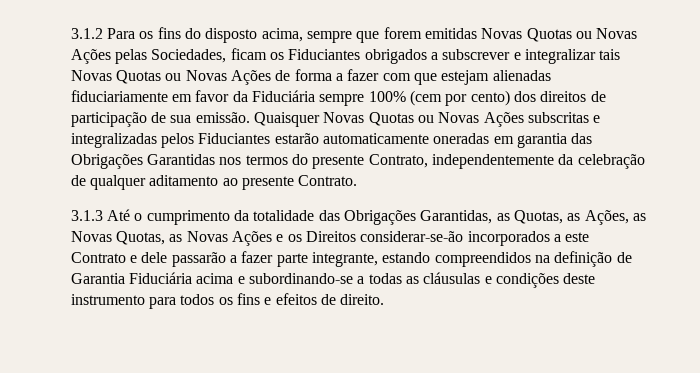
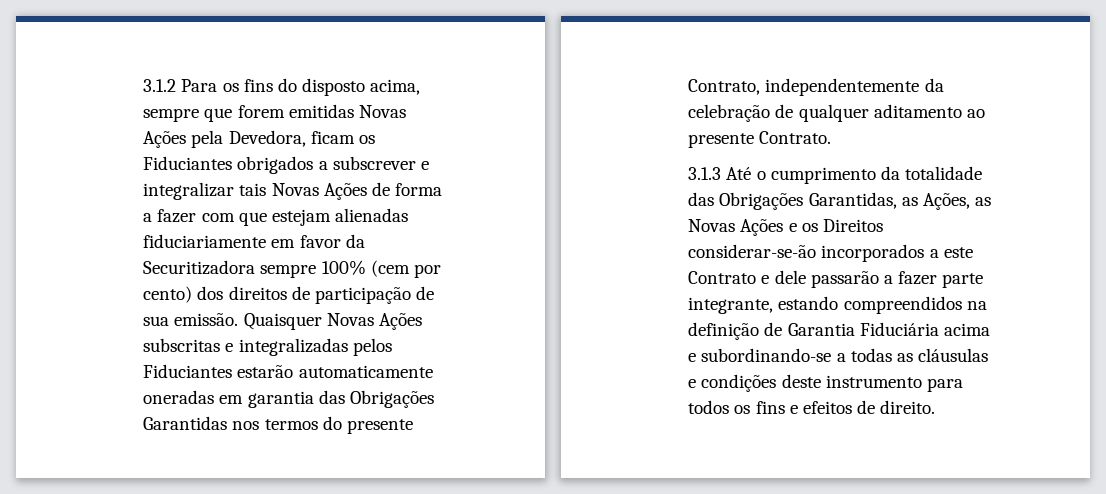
- 3.1.2 Para os fins do disposto acima, sempre que forem emitidas Novas Quotas ou Novas Ações pelas Sociedades, ficam os Fiduciantes obrigados a subscrever e integralizar tais Novas Quotas ou Novas Ações de forma a fazer com que estejam alienadas fiduciariamente em favor da Fiduciária sempre 100% (cem por cento) dos direitos de participação de sua emissão.
+ 3.1.2 Para os fins do disposto acima, sempre que forem emitidas Novas Ações pela Devedora, ficam os Fiduciantes obrigados a subscrever e integralizar tais Novas Ações de forma a fazer com que estejam alienadas fiduciariamente em favor da Securitizadora sempre 100% (cem por cento) dos direitos de participação de sua emissão.
- Quaisquer Novas Quotas ou Novas Ações subscritas e integralizadas pelos Fiduciantes estarão automaticamente oneradas em garantia das Obrigações Garantidas nos termos do presente Contrato, independentemente da celebração de qualquer aditamento ao presente Contrato.
+ Quaisquer Novas Ações subscritas e integralizadas pelos Fiduciantes estarão automaticamente oneradas em garantia das Obrigações Garantidas nos termos do presente Contrato, independentemente da celebração de qualquer aditamento ao presente Contrato.
- 3.1.3 Até o cumprimento da totalidade das Obrigações Garantidas, as Quotas, as Ações, as Novas Quotas, as Novas Ações e os Direitos considerar-se-ão incorporados a este Contrato e dele passarão a fazer parte integrante, estando compreendidos na definição de Garantia Fiduciária acima e subordinando-se a todas as cláusulas e condições deste instrumento para todos os fins e efeitos de direito.
+ 3.1.3 Até o cumprimento da totalidade das Obrigações Garantidas, as Ações, as Novas Ações e os Direitos considerar-se-ão incorporados a este Contrato e dele passarão a fazer parte integrante, estando compreendidos na definição de Garantia Fiduciária acima e subordinando-se a todas as cláusulas e condições deste instrumento para todos os fins e efeitos de direito.

